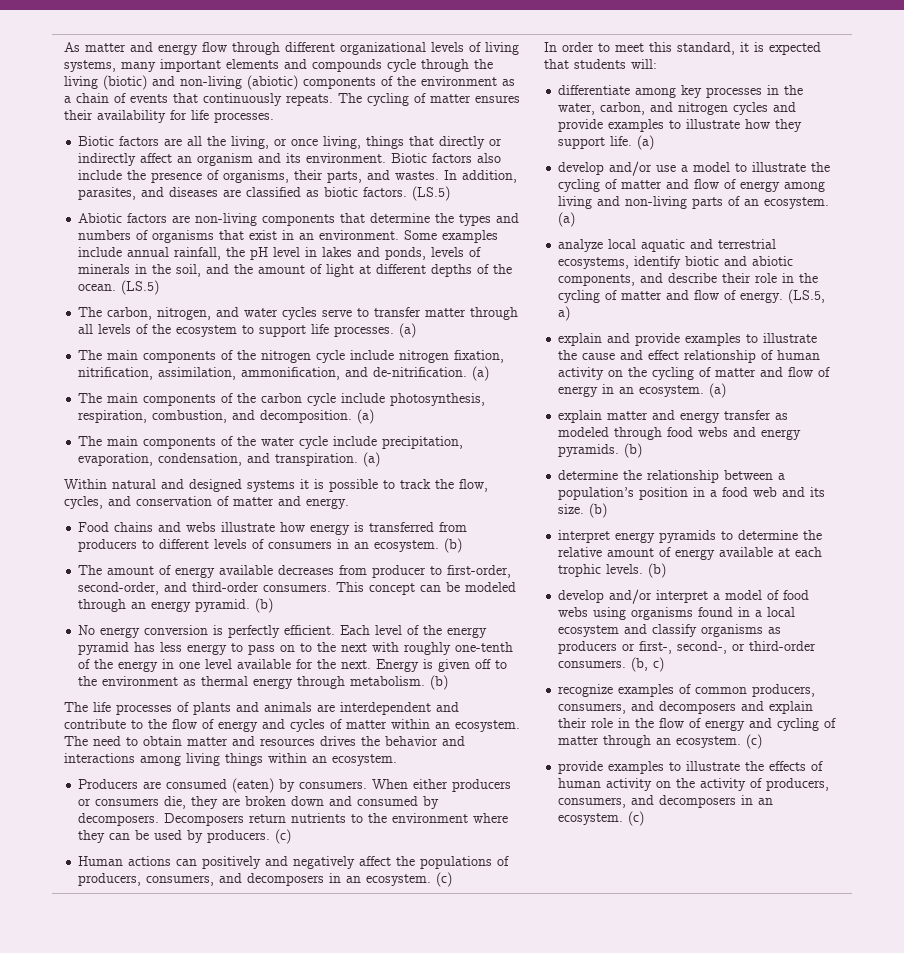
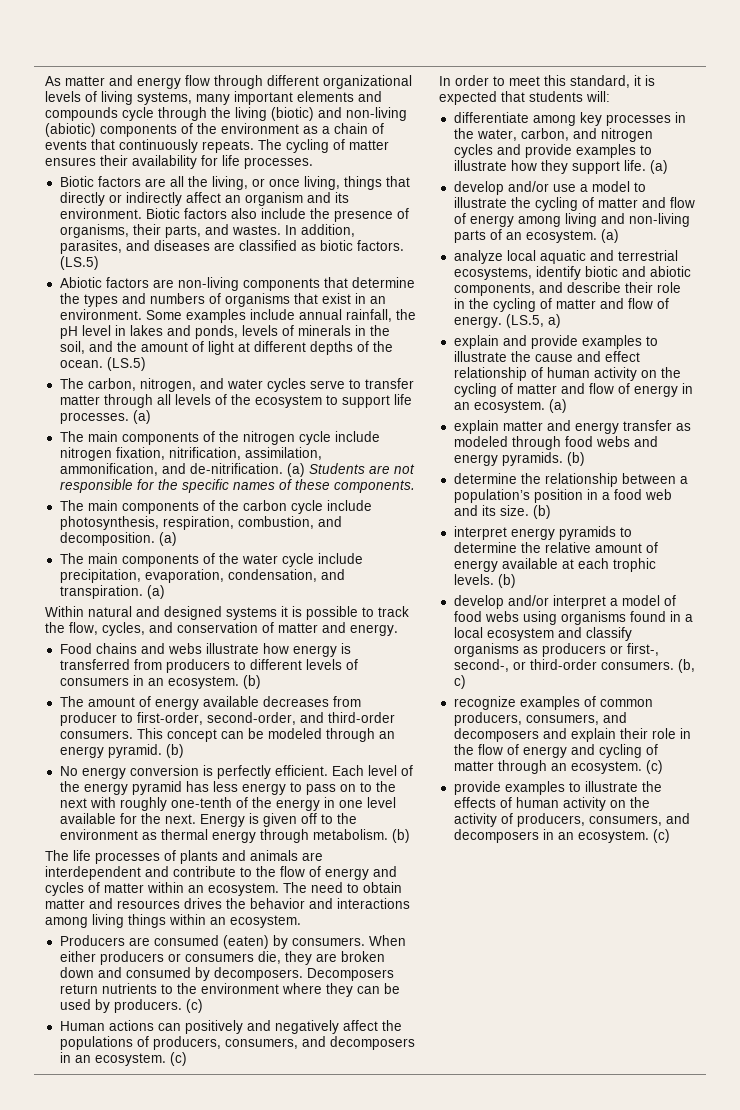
- The main components of the nitrogen cycle include nitrogen fixation, nitrification, assimilation, ammonification, and de-nitrification. (a)
+ The main components of the nitrogen cycle include nitrogen fixation, nitrification, assimilation, ammonification, and de-nitrification. (a) Students are not responsible for the specific names of these components.

